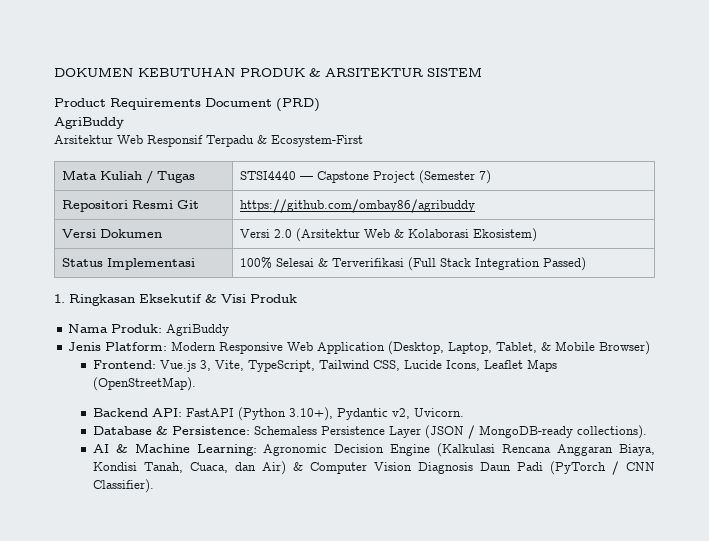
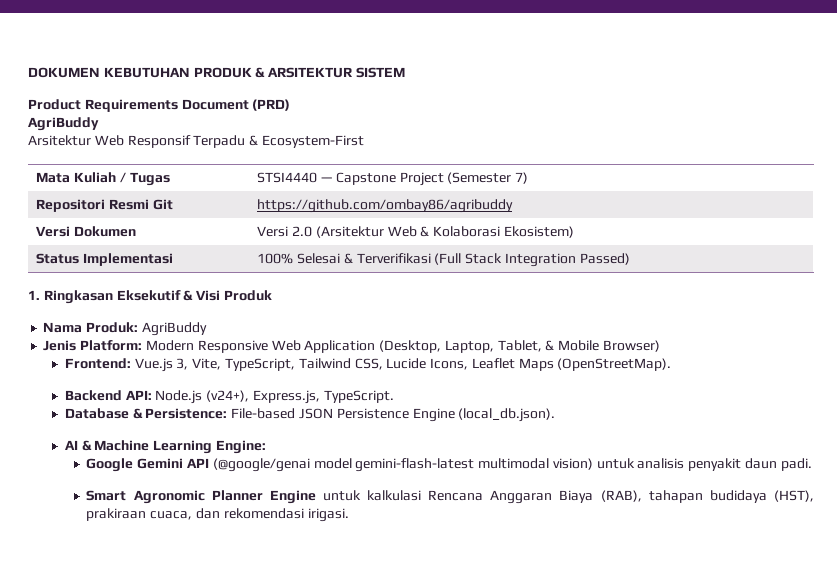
- Backend API: FastAPI (Python 3.10+), Pydantic v2, Uvicorn.
- Database & Persistence: Schemaless Persistence Layer (JSON / MongoDB-ready collections).
- AI & Machine Learning: Agronomic Decision Engine (Kalkulasi Rencana Anggaran Biaya, Kondisi Tanah, Cuaca, dan Air) & Computer Vision Diagnosis Daun Padi (PyTorch / CNN Classifier).
+ Backend API: Node.js (v24+), Express.js, TypeScript.
+ Database & Persistence: File-based JSON Persistence Engine (local_db.json).
+ AI & Machine Learning Engine:
+ Google Gemini API (@google/genai model gemini-flash-latest multimodal vision) untuk analisis penyakit daun padi.
+ Smart Agronomic Planner Engine untuk kalkulasi Rencana Anggaran Biaya (RAB), tahapan budidaya (HST), prakiraan cuaca, dan rekomendasi irigasi.

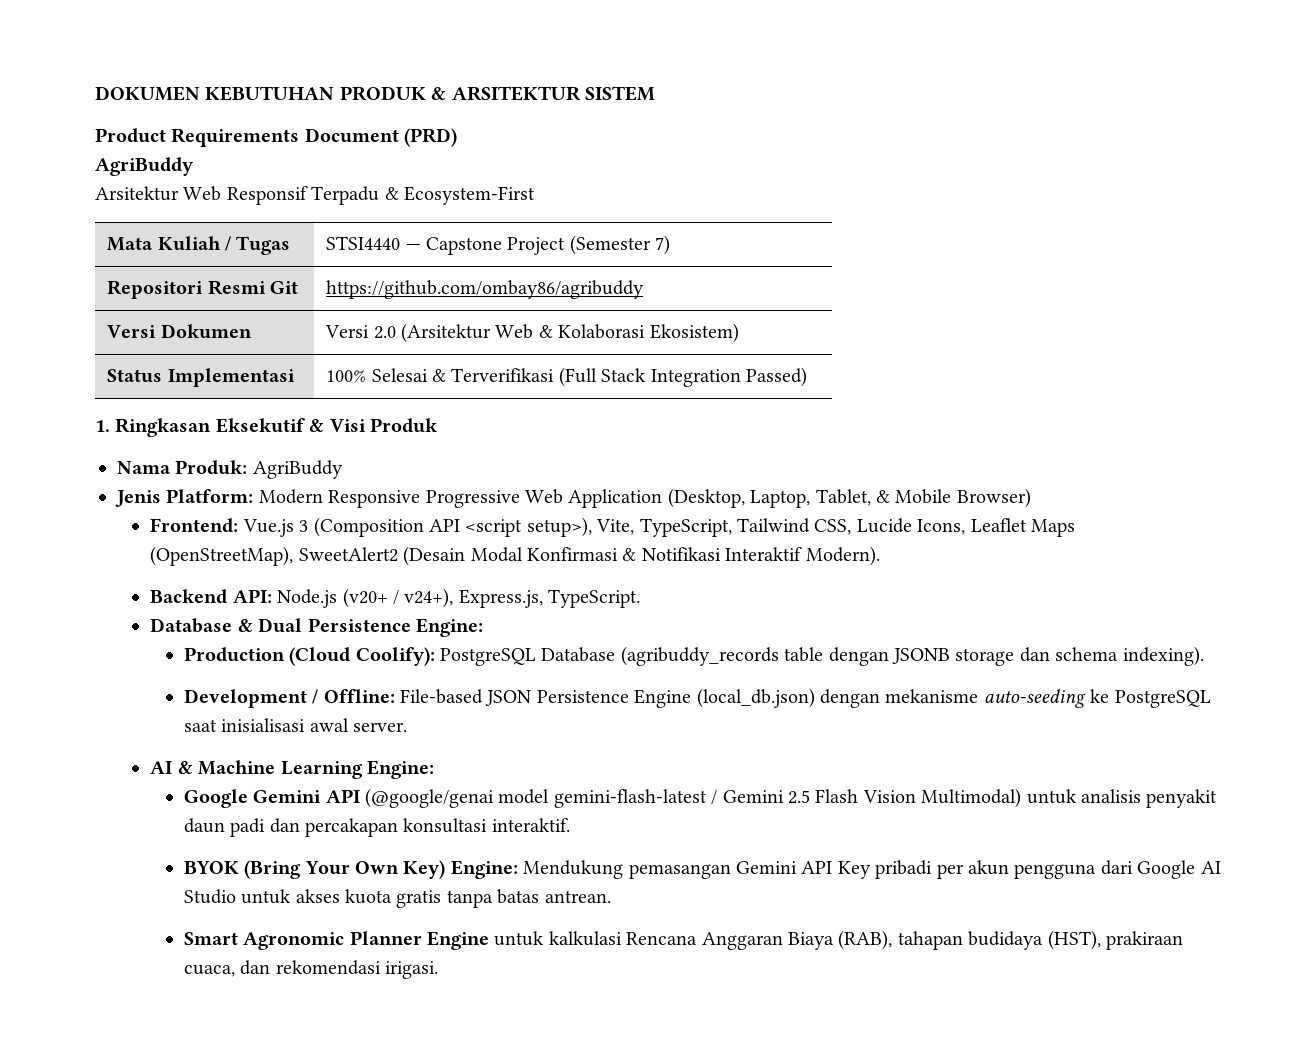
- Jenis Platform: Modern Responsive Web Application (Desktop, Laptop, Tablet, & Mobile Browser)
+ Jenis Platform: Modern Responsive Progressive Web Application (Desktop, Laptop, Tablet, & Mobile Browser)
- Frontend: Vue.js 3, Vite, TypeScript, Tailwind CSS, Lucide Icons, Leaflet Maps (OpenStreetMap).
+ Frontend: Vue.js 3 (Composition API <script setup>), Vite, TypeScript, Tailwind CSS, Lucide Icons, Leaflet Maps (OpenStreetMap), SweetAlert2 (Desain Modal Konfirmasi & Notifikasi Interaktif Modern).
- Backend API: Node.js (v24+), Express.js, TypeScript.
+ Backend API: Node.js (v20+ / v24+), Express.js, TypeScript.
- Database & Persistence: File-based JSON Persistence Engine (local_db.json).
+ Database & Dual Persistence Engine:
+ Production (Cloud Coolify): PostgreSQL Database (agribuddy_records table dengan JSONB storage dan schema indexing).
+ Development / Offline: File-based JSON Persistence Engine (local_db.json) dengan mekanisme auto-seeding ke PostgreSQL saat inisialisasi awal server.
- Google Gemini API (@google/genai model gemini-flash-latest multimodal vision) untuk analisis penyakit daun padi.
+ Google Gemini API (@google/genai model gemini-flash-latest / Gemini 2.5 Flash Vision Multimodal) untuk analisis penyakit daun padi dan percakapan konsultasi interaktif.
+ BYOK (Bring Your Own Key) Engine: Mendukung pemasangan Gemini API Key pribadi per akun pengguna dari Google AI Studio untuk akses kuota gratis tanpa batas antrean.

